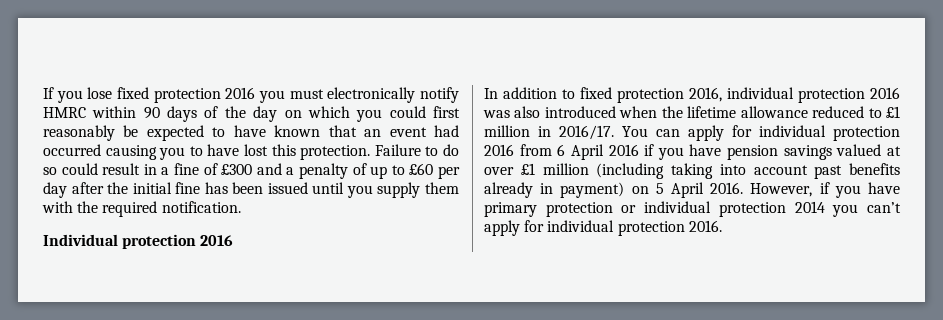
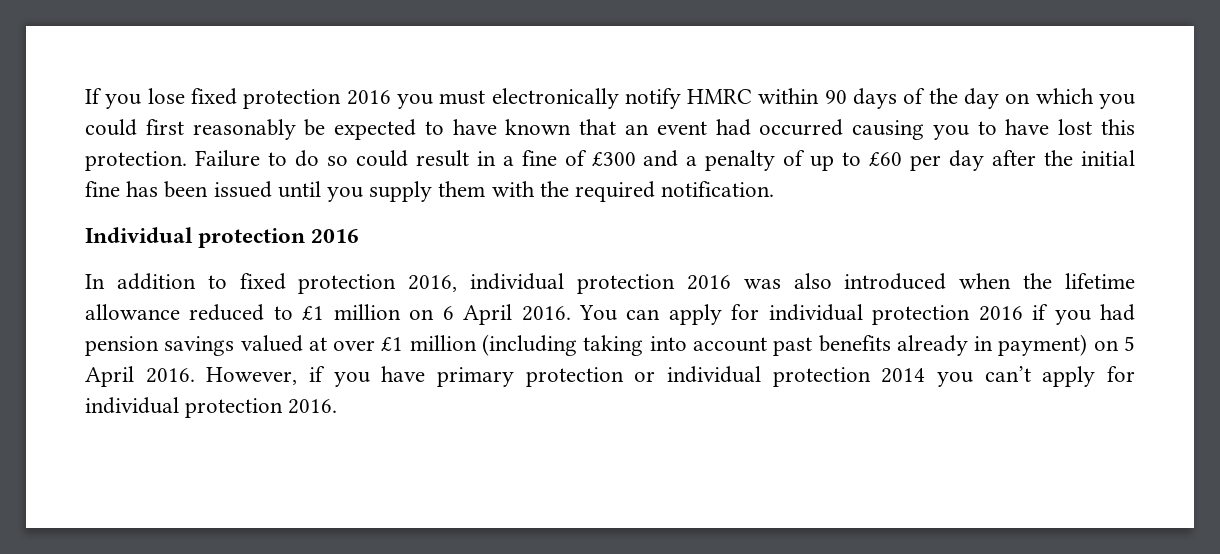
- In addition to fixed protection 2016, individual protection 2016 was also introduced when the lifetime allowance reduced to £1 million in 2016/17.
+ In addition to fixed protection 2016, individual protection 2016 was also introduced when the lifetime allowance reduced to £1 million on 6 April 2016.
- You can apply for individual protection 2016 from 6 April 2016 if you have pension savings valued at over £1 million (including taking into account past benefits already in payment) on 5 April 2016.
+ You can apply for individual protection 2016 if you had pension savings valued at over £1 million (including taking into account past benefits already in payment) on 5 April 2016.

